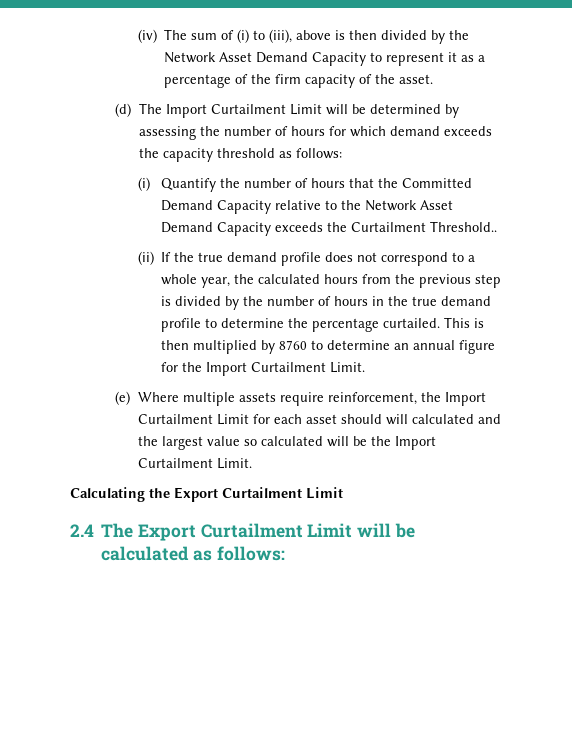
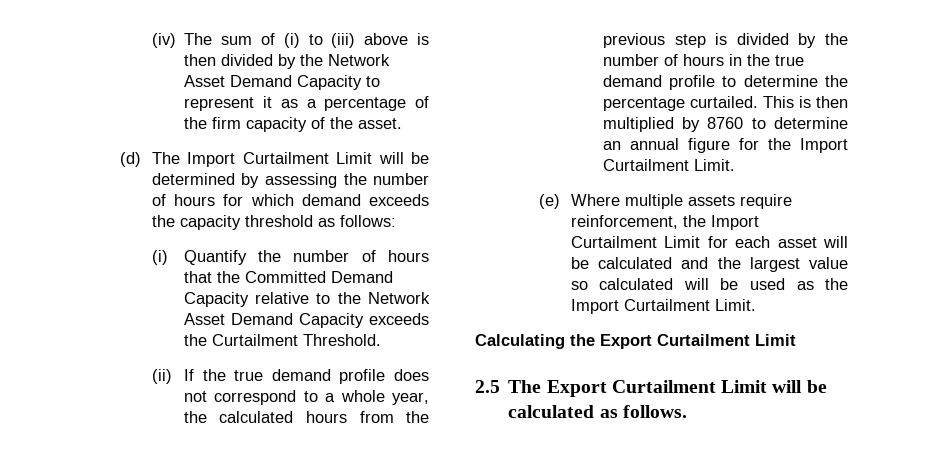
- (iv) The sum of (i) to (iii), above is then divided by the Network Asset Demand Capacity to represent it as a percentage of the firm capacity of the asset.
+ (iv) The sum of (i) to (iii) above is then divided by the Network Asset Demand Capacity to represent it as a percentage of the firm capacity of the asset.
- (i) Quantify the number of hours that the Committed Demand Capacity relative to the Network Asset Demand Capacity exceeds the Curtailment Threshold..
+ (i) Quantify the number of hours that the Committed Demand Capacity relative to the Network Asset Demand Capacity exceeds the Curtailment Threshold.
- (e) Where multiple assets require reinforcement, the Import Curtailment Limit for each asset should will calculated and the largest value so calculated will be the Import Curtailment Limit.
+ (e) Where multiple assets require reinforcement, the Import Curtailment Limit for each asset will be calculated and the largest value so calculated will be used as the Import Curtailment Limit.
- 2.4 The Export Curtailment Limit will be calculated as follows:
+ 2.5 The Export Curtailment Limit will be calculated as follows.

